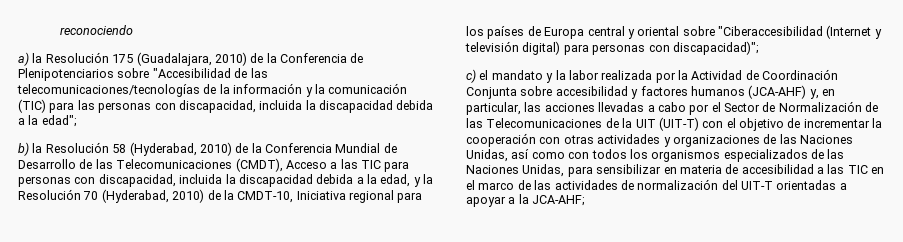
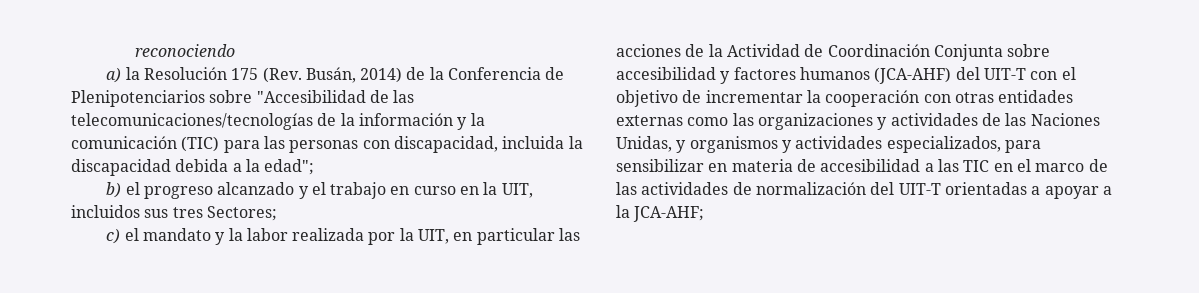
- a) la Resolución 175 (Guadalajara, 2010) de la Conferencia de Plenipotenciarios sobre "Accesibilidad de las telecomunicaciones/tecnologías de la información y la comunicación (TIC) para las personas con discapacidad, incluida la discapacidad debida a la edad";
+ a) la Resolución 175 (Rev. Busán, 2014) de la Conferencia de Plenipotenciarios sobre "Accesibilidad de las telecomunicaciones/tecnologías de la información y la comunicación (TIC) para las personas con discapacidad, incluida la discapacidad debida a la edad";
- b) la Resolución 58 (Hyderabad, 2010) de la Conferencia Mundial de Desarrollo de las Telecomunicaciones (CMDT), Acceso a las TIC para personas con discapacidad, incluida la discapacidad debida a la edad, y la Resolución 70 (Hyderabad, 2010) de la CMDT-10, Iniciativa regional para los países de Europa central y oriental sobre "Ciberaccesibilidad (Internet y televisión digital) para personas con discapacidad)";
+ b) el progreso alcanzado y el trabajo en curso en la UIT, incluidos sus tres Sectores;
- c) el mandato y la labor realizada por la Actividad de Coordinación Conjunta sobre accesibilidad y factores humanos (JCA-AHF) y, en particular, las acciones llevadas a cabo por el Sector de Normalización de las Telecomunicaciones de la UIT (UIT-T) con el objetivo de incrementar la cooperación con otras actividades y organizaciones de las Naciones Unidas, así como con todos los organismos especializados de las Naciones Unidas, para sensibilizar en materia de accesibilidad a las TIC en el marco de las actividades de normalización del UIT-T orientadas a apoyar a la JCA-AHF;
+ c) el mandato y la labor realizada por la UIT, en particular las acciones de la Actividad de Coordinación Conjunta sobre accesibilidad y factores humanos (JCA-AHF) del UIT-T con el objetivo de incrementar la cooperación con otras entidades externas como las organizaciones y actividades de las Naciones Unidas, y organismos y actividades especializados, para sensibilizar en materia de accesibilidad a las TIC en el marco de las actividades de normalización del UIT-T orientadas a apoyar a la JCA-AHF;

